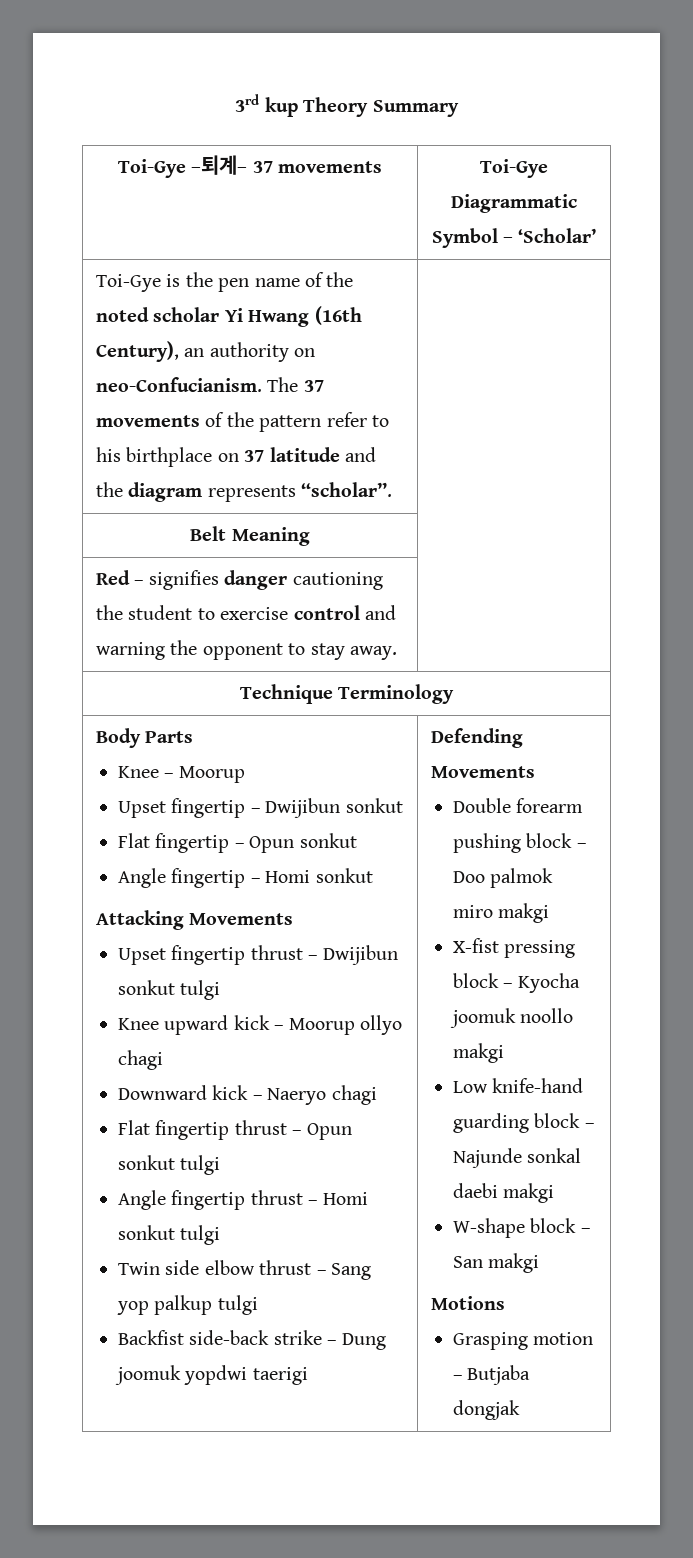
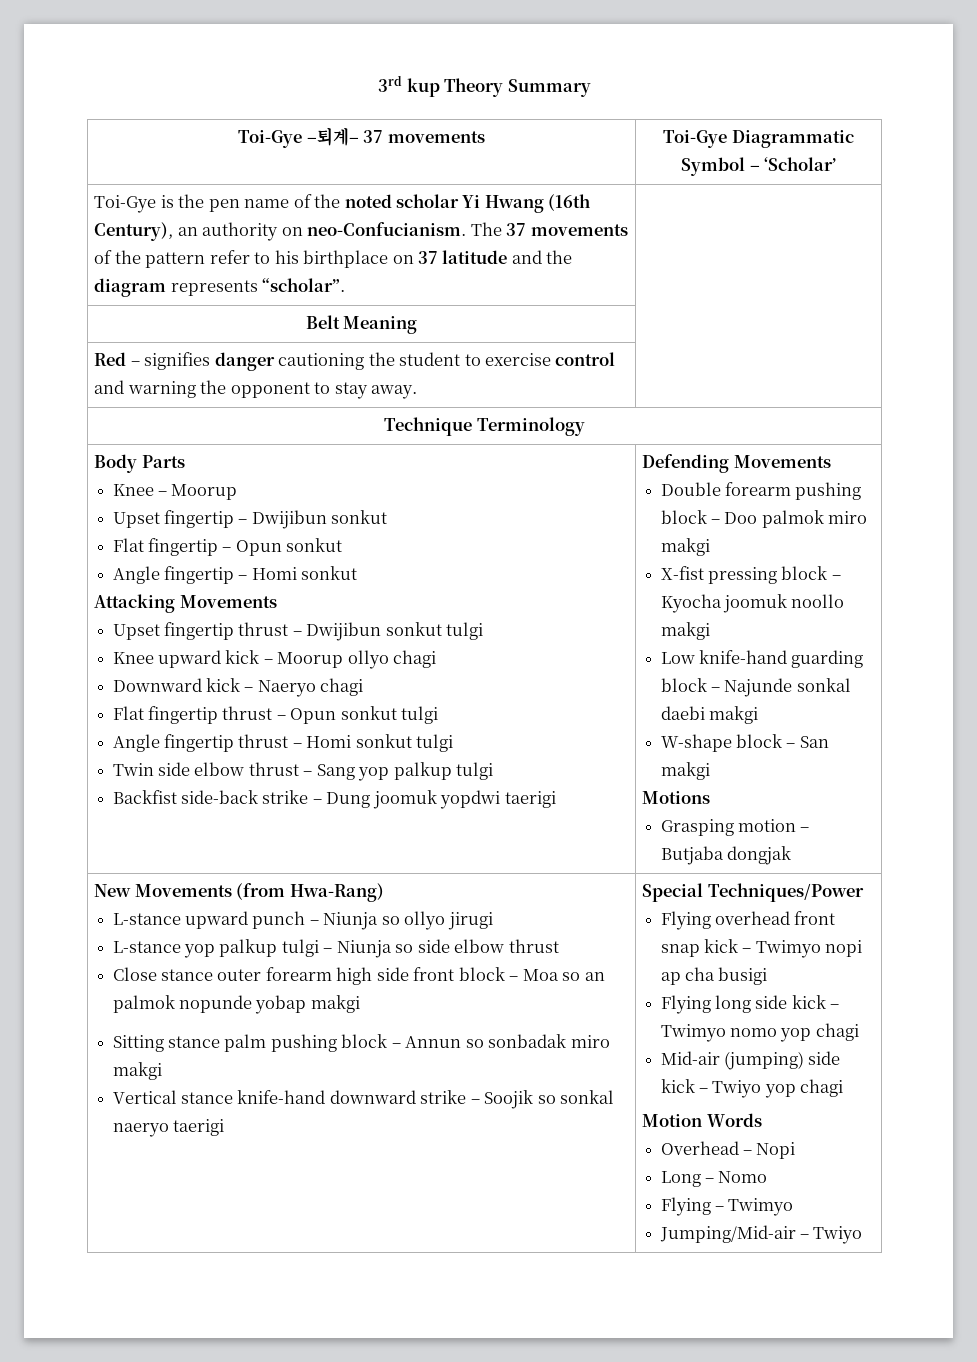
+ New Movements (from Hwa-Rang)
+ L-stance upward punch – Niunja so ollyo jirugi
+ L-stance yop palkup tulgi – Niunja so side elbow thrust
+ Close stance outer forearm high side front block – Moa so an palmok nopunde yobap makgi
+ Sitting stance palm pushing block – Annun so sonbadak miro makgi
+ Vertical stance knife-hand downward strike – Soojik so sonkal naeryo taerigi | Special Techniques/Power
+ Flying overhead front snap kick – Twimyo nopi ap cha busigi
+ Flying long side kick – Twimyo nomo yop chagi
+ Mid-air (jumping) side kick – Twiyo yop chagi
+ Motion Words
+ Overhead – Nopi
+ Long – Nomo
+ Flying – Twimyo
+ Jumping/Mid-air – Twiyo

